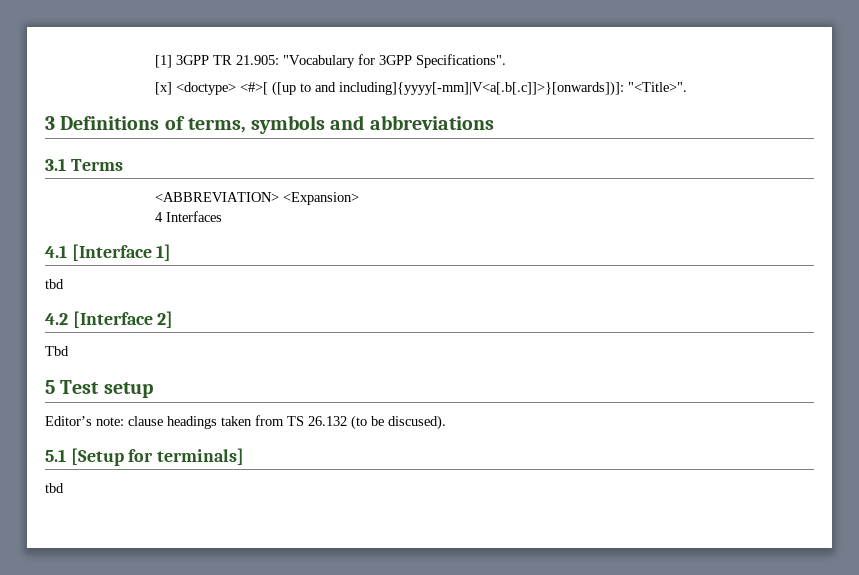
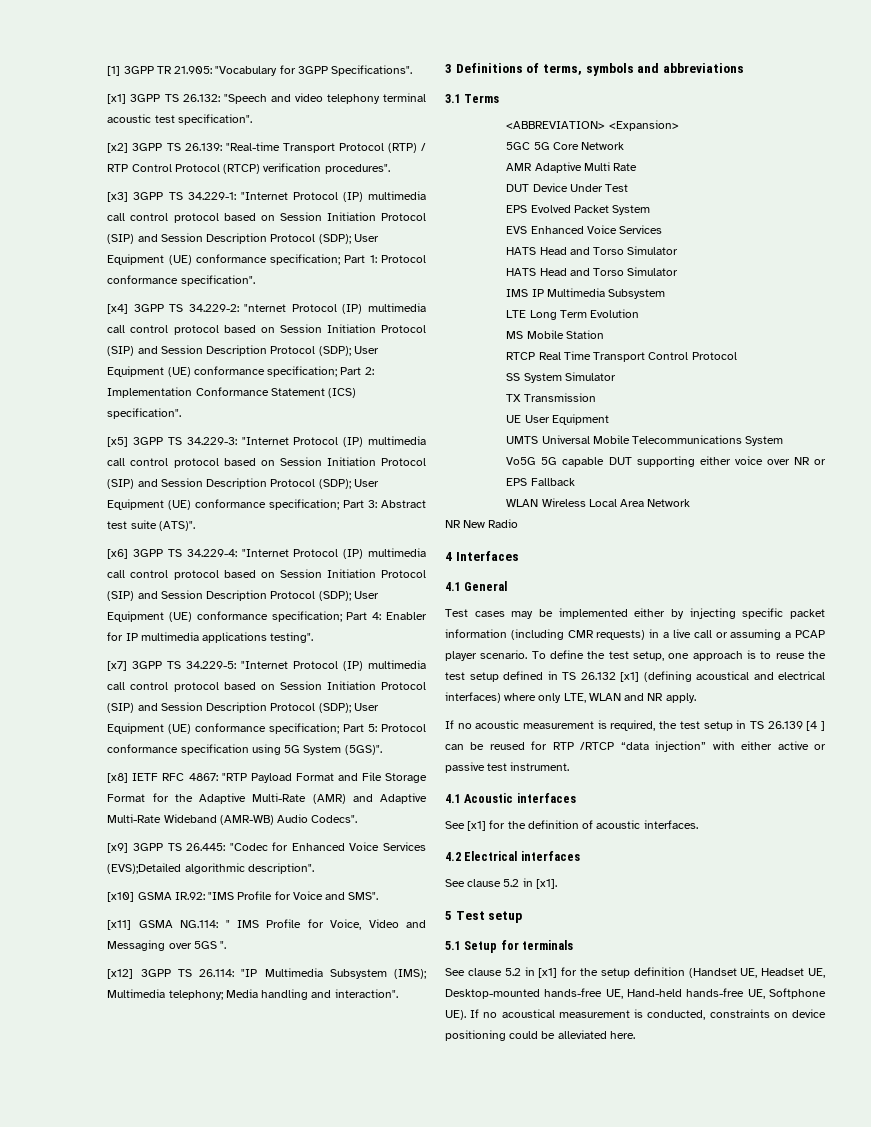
- [x] <doctype> <#>[ ([up to and including]{yyyy[-mm]|V<a[.b[.c]]>}[onwards])]: "<Title>".
+ [x1] 3GPP TS 26.132: "Speech and video telephony terminal acoustic test specification".
+ [x2] 3GPP TS 26.139: "Real-time Transport Protocol (RTP) / RTP Control Protocol (RTCP) verification procedures".
+ [x3] 3GPP TS 34.229-1: "Internet Protocol (IP) multimedia call control protocol based on Session Initiation Protocol (SIP) and Session Description Protocol (SDP); User Equipment (UE) conformance specification; Part 1: Protocol conformance specification".
+ [x4] 3GPP TS 34.229-2: "nternet Protocol (IP) multimedia call control protocol based on Session Initiation Protocol (SIP) and Session Description Protocol (SDP); User Equipment (UE) conformance specification; Part 2: Implementation Conformance Statement (ICS) specification".
+ [x5] 3GPP TS 34.229-3: "Internet Protocol (IP) multimedia call control protocol based on Session Initiation Protocol (SIP) and Session Description Protocol (SDP); User Equipment (UE) conformance specification; Part 3: Abstract test suite (ATS)".
+ [x6] 3GPP TS 34.229-4: "Internet Protocol (IP) multimedia call control protocol based on Session Initiation Protocol (SIP) and Session Description Protocol (SDP); User Equipment (UE) conformance specification; Part 4: Enabler for IP multimedia applications testing".
+ [x7] 3GPP TS 34.229-5: "Internet Protocol (IP) multimedia call control protocol based on Session Initiation Protocol (SIP) and Session Description Protocol (SDP); User Equipment (UE) conformance specification; Part 5: Protocol conformance specification using 5G System (5GS)".
+ [x8] IETF RFC 4867: "RTP Payload Format and File Storage Format for the Adaptive Multi-Rate (AMR) and Adaptive Multi-Rate Wideband (AMR-WB) Audio Codecs".
+ [x9] 3GPP TS 26.445: "Codec for Enhanced Voice Services (EVS);Detailed algorithmic description".
+ [x10] GSMA IR.92: "IMS Profile for Voice and SMS".
+ [x11] GSMA NG.114: " IMS Profile for Voice, Video and Messaging over 5GS ".
+ [x12] 3GPP TS 26.114: "IP Multimedia Subsystem (IMS); Multimedia telephony; Media handling and interaction".
+ 5GC 5G Core Network
+ AMR Adaptive Multi Rate
+ DUT Device Under Test
+ EPS Evolved Packet System
+ EVS Enhanced Voice Services
+ HATS Head and Torso Simulator
+ HATS Head and Torso Simulator
+ IMS IP Multimedia Subsystem
+ LTE Long Term Evolution
+ MS Mobile Station
+ RTCP Real Time Transport Control Protocol
+ SS System Simulator
+ TX Transmission
+ UE User Equipment
+ UMTS Universal Mobile Telecommunications System
+ Vo5G 5G capable DUT supporting either voice over NR or EPS Fallback
+ WLAN Wireless Local Area Network
+ NR New Radio
  4 Interfaces
- 4.1 [Interface 1]
- tbd
- 4.2 [Interface 2]
- Tbd
+ 4.1 General
+ Test cases may be implemented either by injecting specific packet information (including CMR requests) in a live call or assuming a PCAP player scenario. To define the test setup, one approach is to reuse the test setup defined in TS 26.132 [x1] (defining acoustical and electrical interfaces) where only LTE, WLAN and NR apply.
+ If no acoustic measurement is required, the test setup in TS 26.139 [4 ] can be reused for RTP /RTCP “data injection” with either active or passive test instrument.
+ 4.1 Acoustic interfaces
+ See [x1] for the definition of acoustic interfaces.
+ 4.2 Electrical interfaces
+ See clause 5.2 in [x1].
  5 Test setup
- Editor’s note: clause headings taken from TS 26.132 (to be discused).
- 5.1 [Setup for terminals]
- tbd
+ 5.1 Setup for terminals
+ See clause 5.2 in [x1] for the setup definition (Handset UE, Headset UE, Desktop-mounted hands-free UE, Hand-held hands-free UE, Softphone UE). If no acoustical measurement is conducted, constraints on device positioning could be alleviated here.

